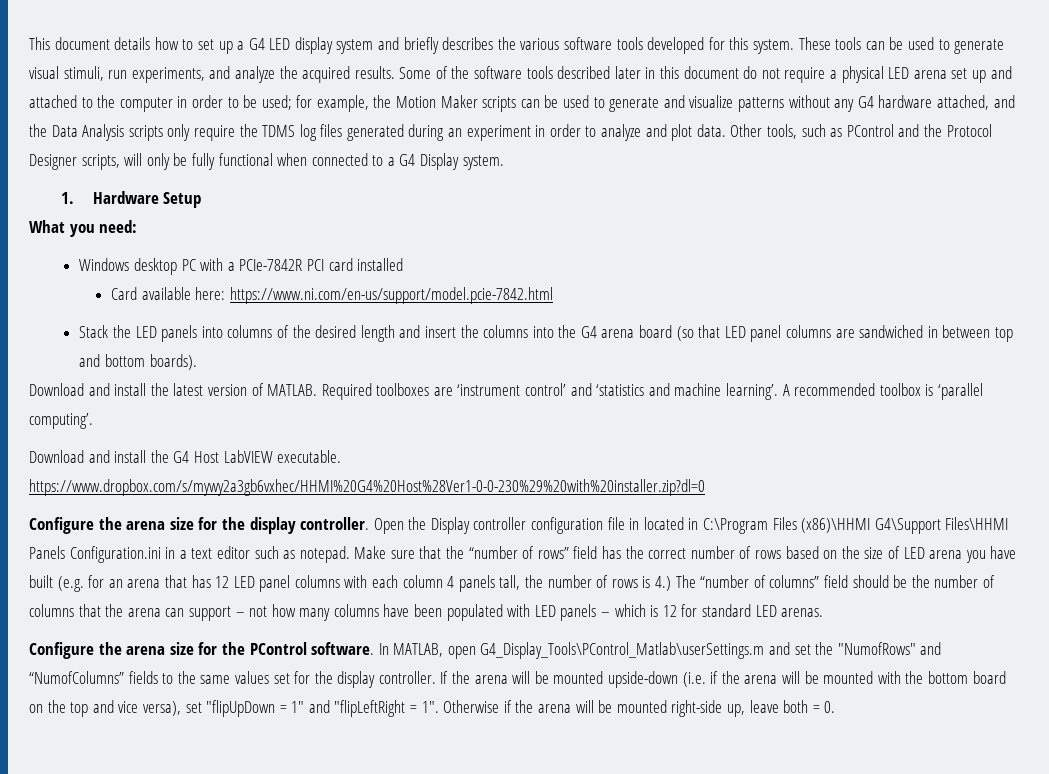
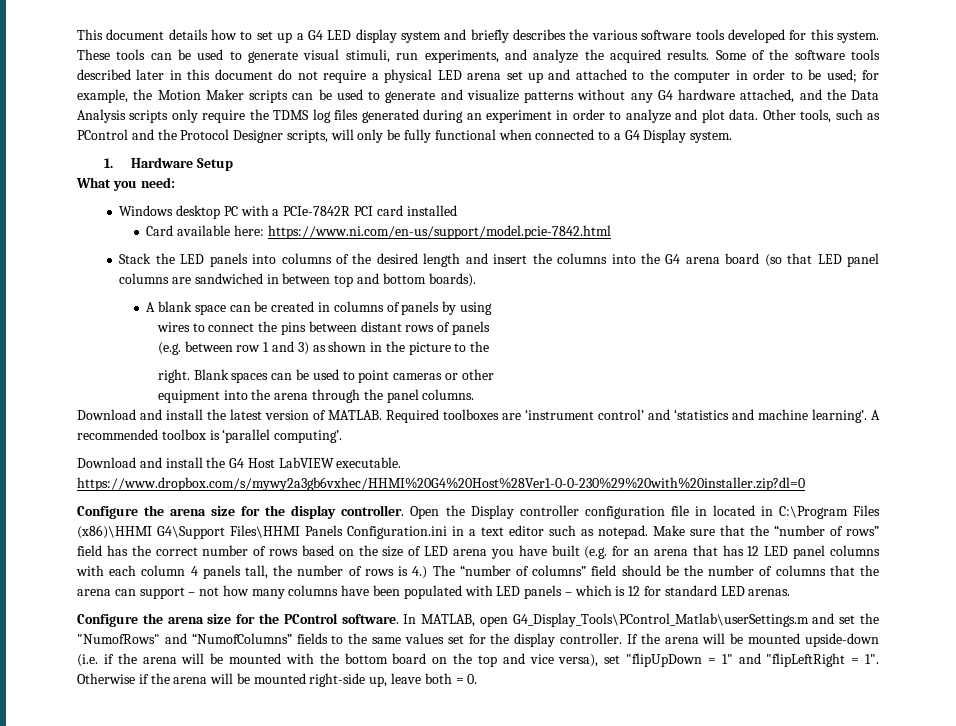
+ A blank space can be created in columns of panels by using
+ wires to connect the pins between distant rows of panels
+ (e.g. between row 1 and 3) as shown in the picture to the
+ right. Blank spaces can be used to point cameras or other
+ equipment into the arena through the panel columns.

